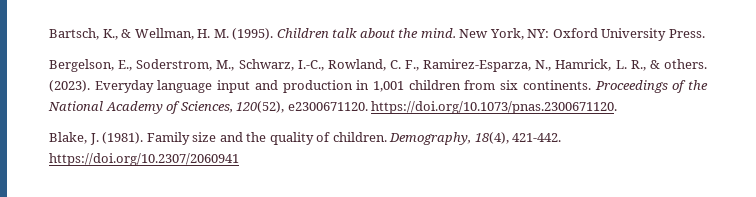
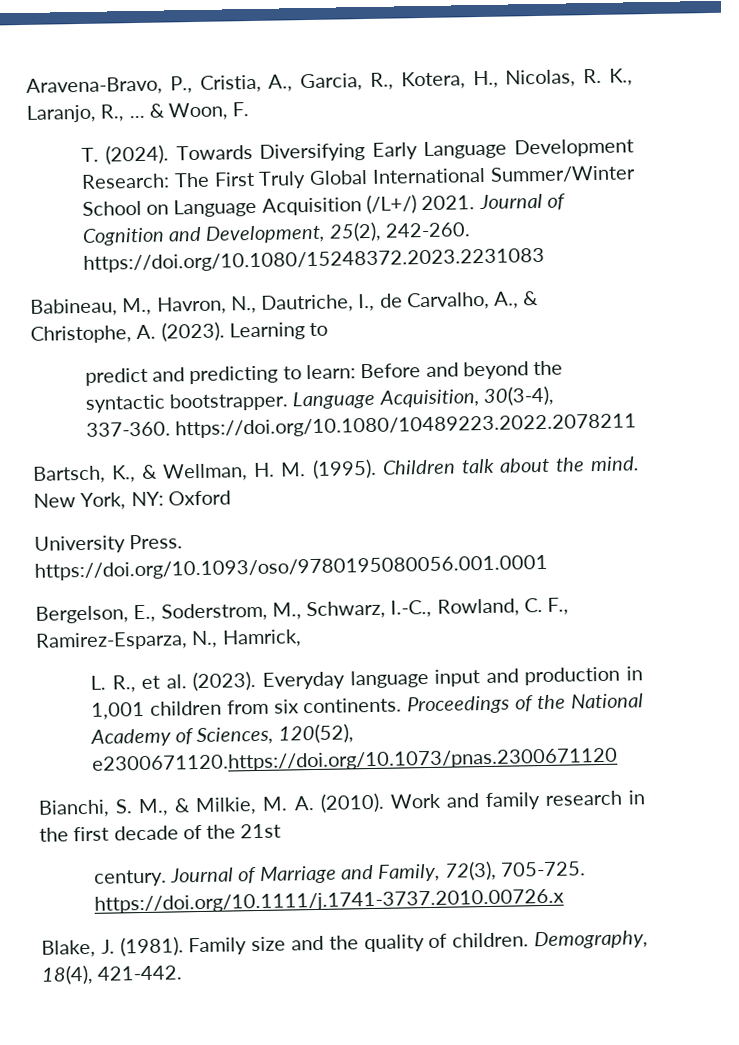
+ Aravena-Bravo, P., Cristia, A., Garcia, R., Kotera, H., Nicolas, R. K., Laranjo, R., ... & Woon, F.
+ T. (2024). Towards Diversifying Early Language Development Research: The First Truly Global International Summer/Winter School on Language Acquisition (/L+/) 2021. Journal of Cognition and Development, 25(2), 242-260. https://doi.org/10.1080/15248372.2023.2231083
+ Babineau, M., Havron, N., Dautriche, I., de Carvalho, A., & Christophe, A. (2023). Learning to
+ predict and predicting to learn: Before and beyond the syntactic bootstrapper. Language Acquisition, 30(3-4), 337-360. https://doi.org/10.1080/10489223.2022.2078211
- New York, NY: Oxford University Press.
+ New York, NY: Oxford
+ University Press. https://doi.org/10.1093/oso/9780195080056.001.0001
- Bergelson, E., Soderstrom, M., Schwarz, I.-C., Rowland, C. F., Ramirez-Esparza, N., Hamrick, L. R., & others. (2023).
+ Bergelson, E., Soderstrom, M., Schwarz, I.-C., Rowland, C. F., Ramirez-Esparza, N., Hamrick,
+ L. R., et al. (2023).
- Proceedings of the National Academy of Sciences, 120(52), e2300671120. https://doi.org/10.1073/pnas.2300671120.
+ Proceedings of the National Academy of Sciences, 120(52), e2300671120.https://doi.org/10.1073/pnas.2300671120
+ Bianchi, S. M., & Milkie, M. A. (2010). Work and family research in the first decade of the 21st
+ century. Journal of Marriage and Family, 72(3), 705-725. https://doi.org/10.1111/j.1741-3737.2010.00726.x
- Demography, 18(4), 421-442. https://doi.org/10.2307/2060941
+ Demography, 18(4), 421-442.

